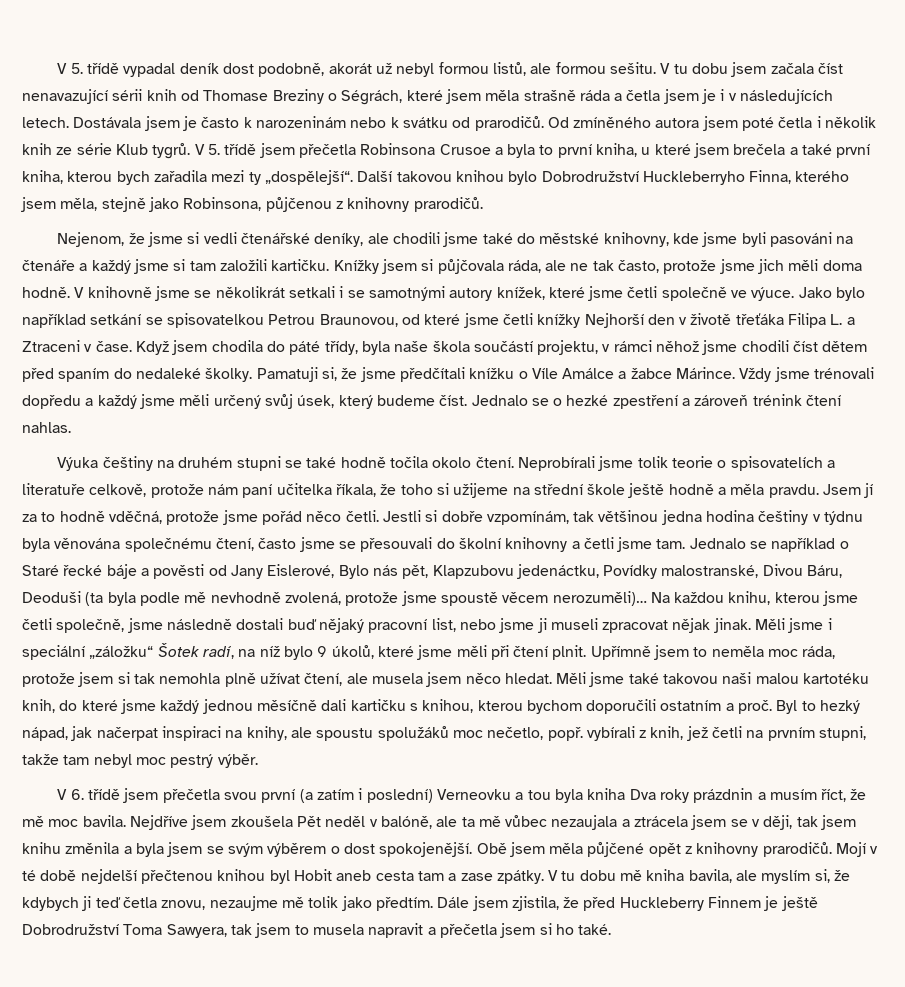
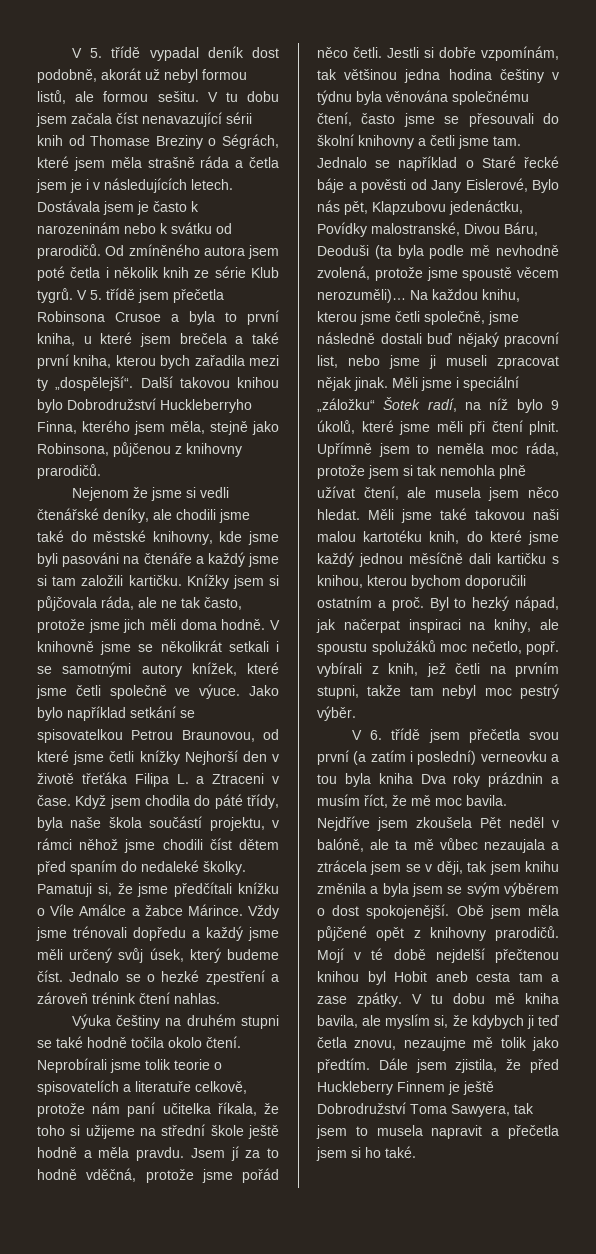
- Nejenom, že jsme si vedli čtenářské deníky, ale chodili jsme také do městské knihovny, kde jsme byli pasováni na čtenáře a každý jsme si tam založili kartičku.
+ Nejenom že jsme si vedli čtenářské deníky, ale chodili jsme také do městské knihovny, kde jsme byli pasováni na čtenáře a každý jsme si tam založili kartičku.
- V 6. třídě jsem přečetla svou první (a zatím i poslední) Verneovku a tou byla kniha Dva roky prázdnin a musím říct, že mě moc bavila.
+ V 6. třídě jsem přečetla svou první (a zatím i poslední) verneovku a tou byla kniha Dva roky prázdnin a musím říct, že mě moc bavila.

